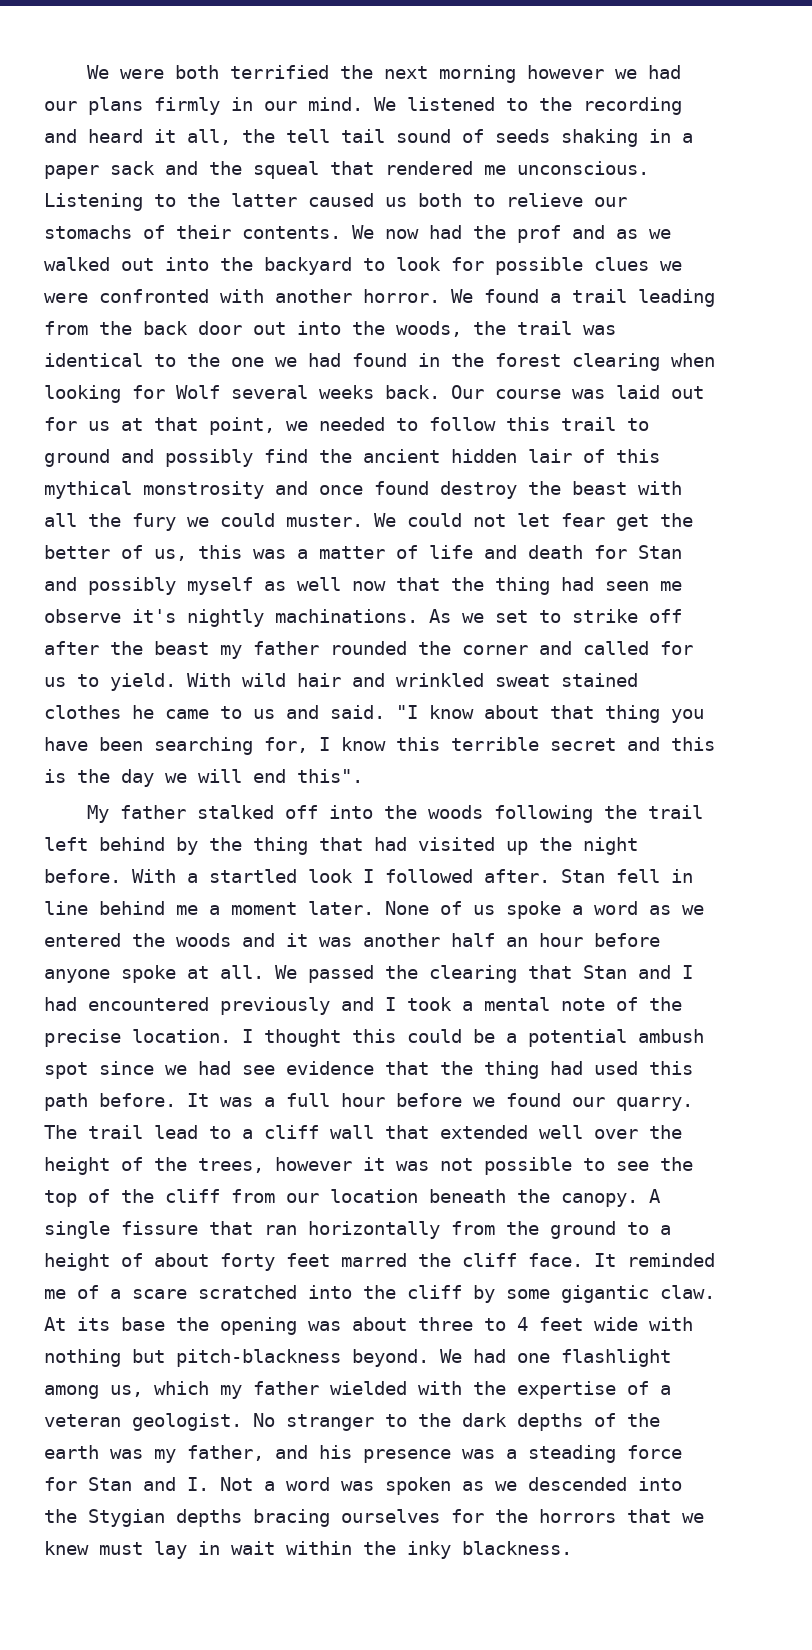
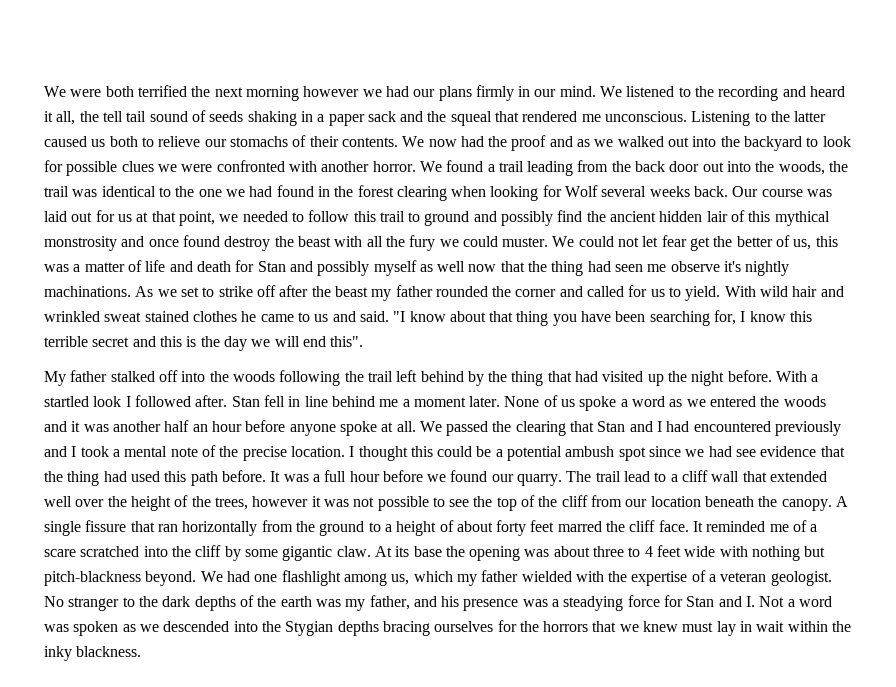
- We now had the prof and as we walked out into the backyard to look for possible clues we were confronted with another horror.
+ We now had the proof and as we walked out into the backyard to look for possible clues we were confronted with another horror.
- No stranger to the dark depths of the earth was my father, and his presence was a steading force for Stan and I. Not a word was spoken as we descended into the Stygian depths bracing ourselves for the horrors that we knew must lay in wait within the inky blackness.
+ No stranger to the dark depths of the earth was my father, and his presence was a steadying force for Stan and I. Not a word was spoken as we descended into the Stygian depths bracing ourselves for the horrors that we knew must lay in wait within the inky blackness.

